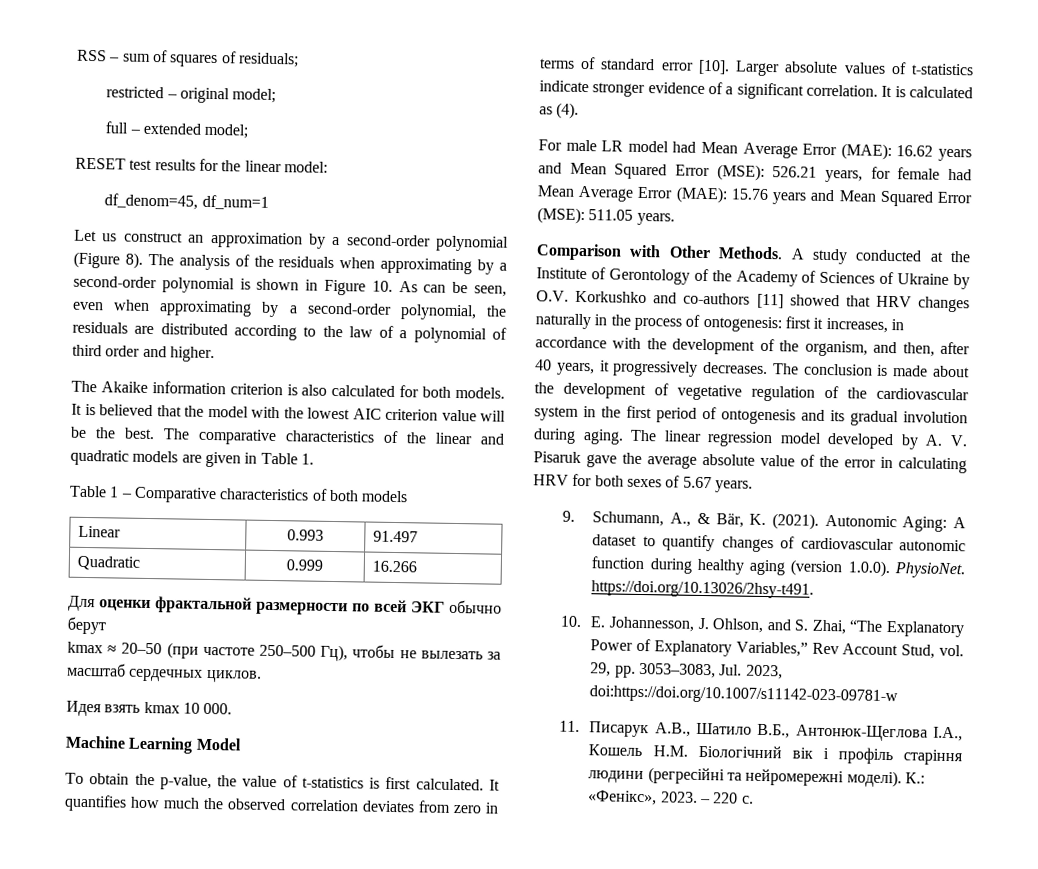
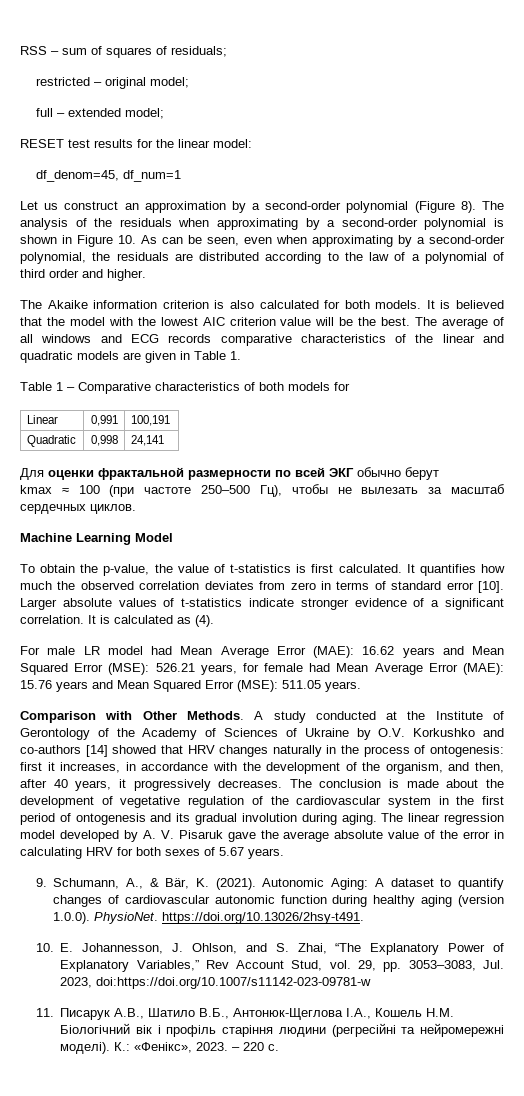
- The comparative characteristics of the linear and quadratic models are given in Table 1.
+ The average of all windows and ECG records comparative characteristics of the linear and quadratic models are given in Table 1.
- Table 1 – Comparative characteristics of both models
+ Table 1 – Comparative characteristics of both models for
- Linear | 0.993 | 91.497
+ Linear | 0,991 | 100,191
- Quadratic | 0.999 | 16.266
+ Quadratic | 0,998 | 24,141
- kmax ≈ 20–50 (при частоте 250–500 Гц), чтобы не вылезать за масштаб сердечных циклов.
+ kmax ≈ 100 (при частоте 250–500 Гц), чтобы не вылезать за масштаб сердечных циклов.
- Идея взять kmax 10 000.
- A study conducted at the Institute of Gerontology of the Academy of Sciences of Ukraine by O.V. Korkushko and co-authors [11] showed that HRV changes naturally in the process of ontogenesis: first it increases, in accordance with the development of the organism, and then, after 40 years, it progressively decreases.
+ A study conducted at the Institute of Gerontology of the Academy of Sciences of Ukraine by O.V. Korkushko and co-authors [14] showed that HRV changes naturally in the process of ontogenesis: first it increases, in accordance with the development of the organism, and then, after 40 years, it progressively decreases.

